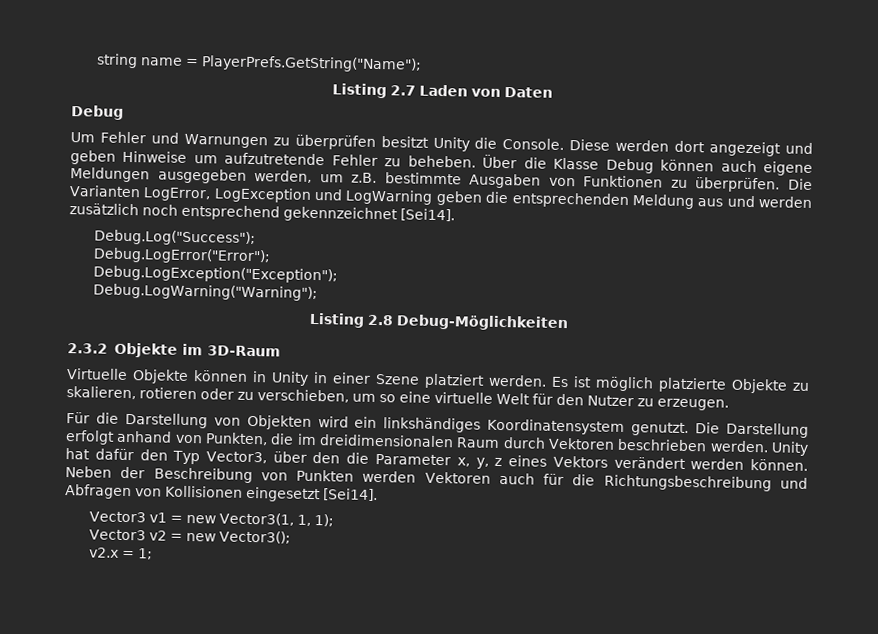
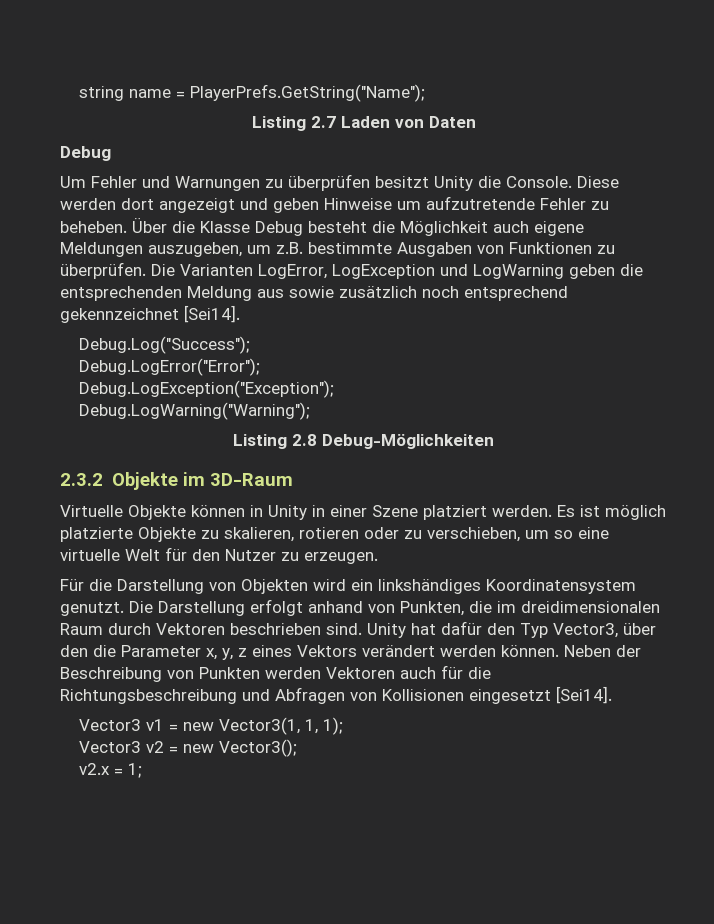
- Über die Klasse Debug können auch eigene Meldungen ausgegeben werden, um z.B. bestimmte Ausgaben von Funktionen zu überprüfen.
+ Über die Klasse Debug besteht die Möglichkeit auch eigene Meldungen auszugeben, um z.B. bestimmte Ausgaben von Funktionen zu überprüfen.
- Die Varianten LogError, LogException und LogWarning geben die entsprechenden Meldung aus und werden zusätzlich noch entsprechend gekennzeichnet [Sei14].
+ Die Varianten LogError, LogException und LogWarning geben die entsprechenden Meldung aus sowie zusätzlich noch entsprechend gekennzeichnet [Sei14].
- Die Darstellung erfolgt anhand von Punkten, die im dreidimensionalen Raum durch Vektoren beschrieben werden.
+ Die Darstellung erfolgt anhand von Punkten, die im dreidimensionalen Raum durch Vektoren beschrieben sind.

